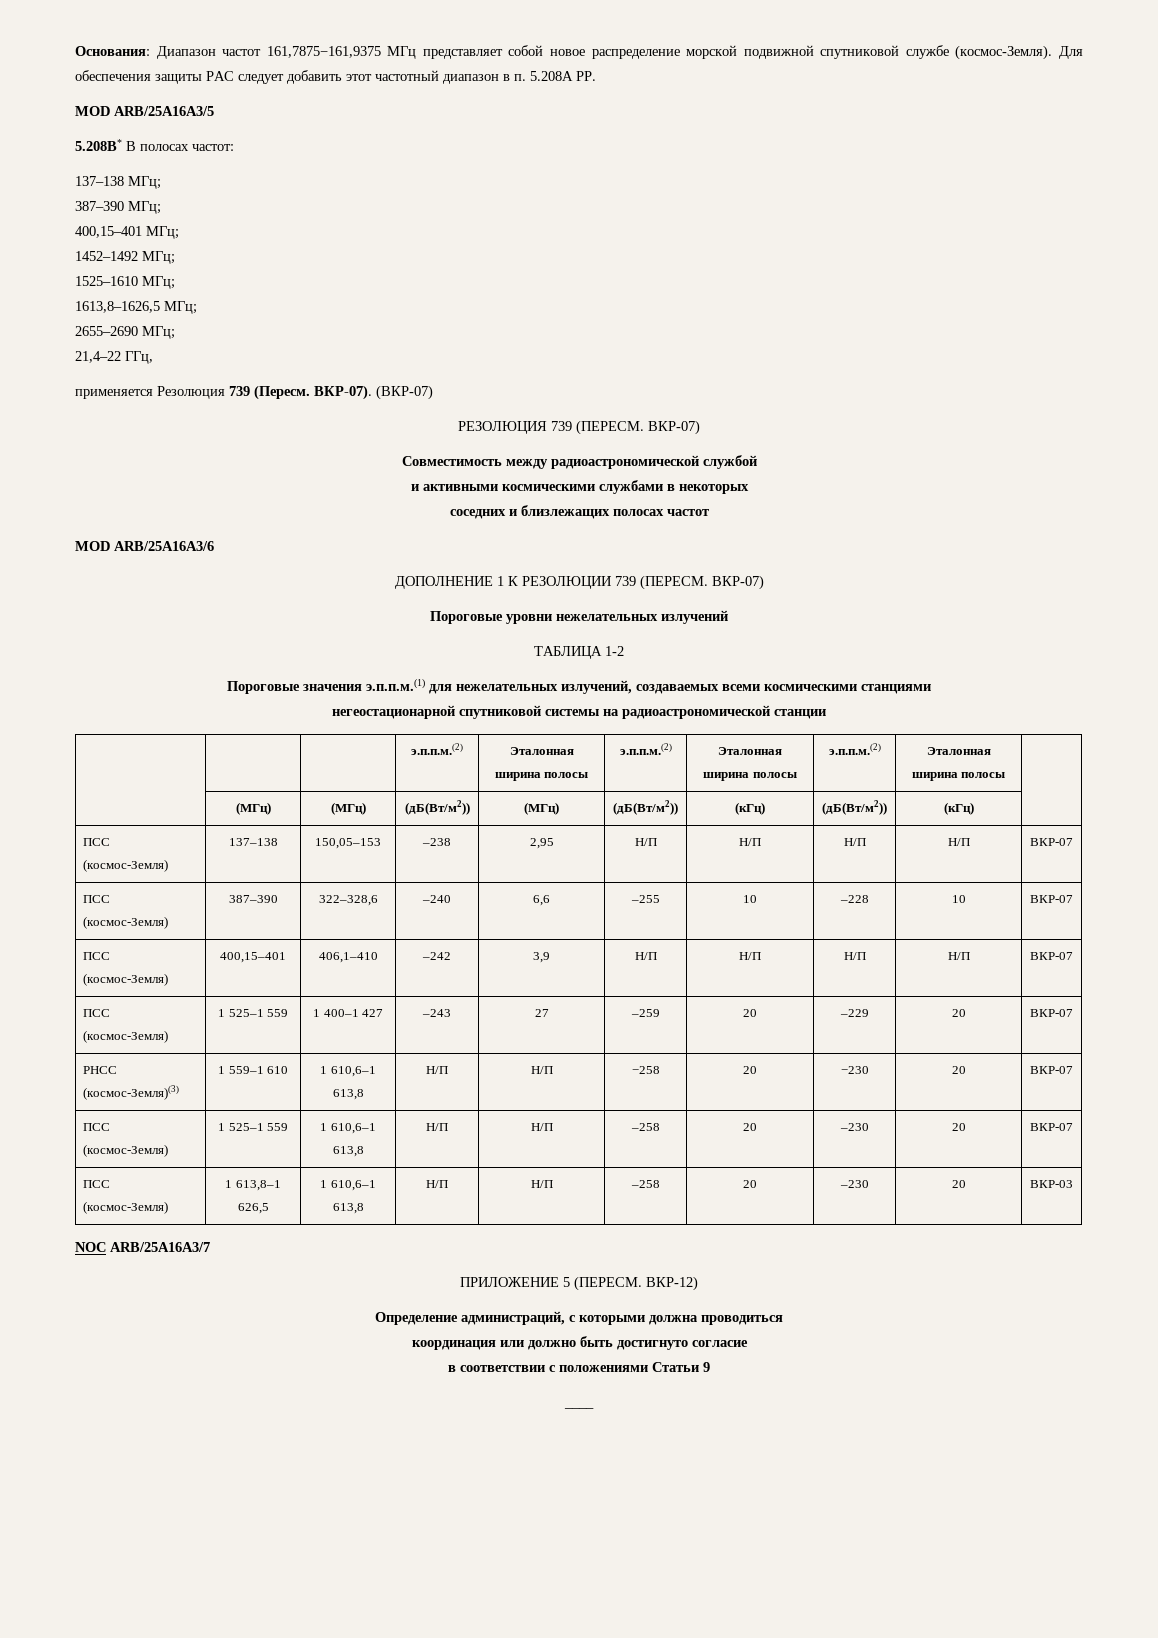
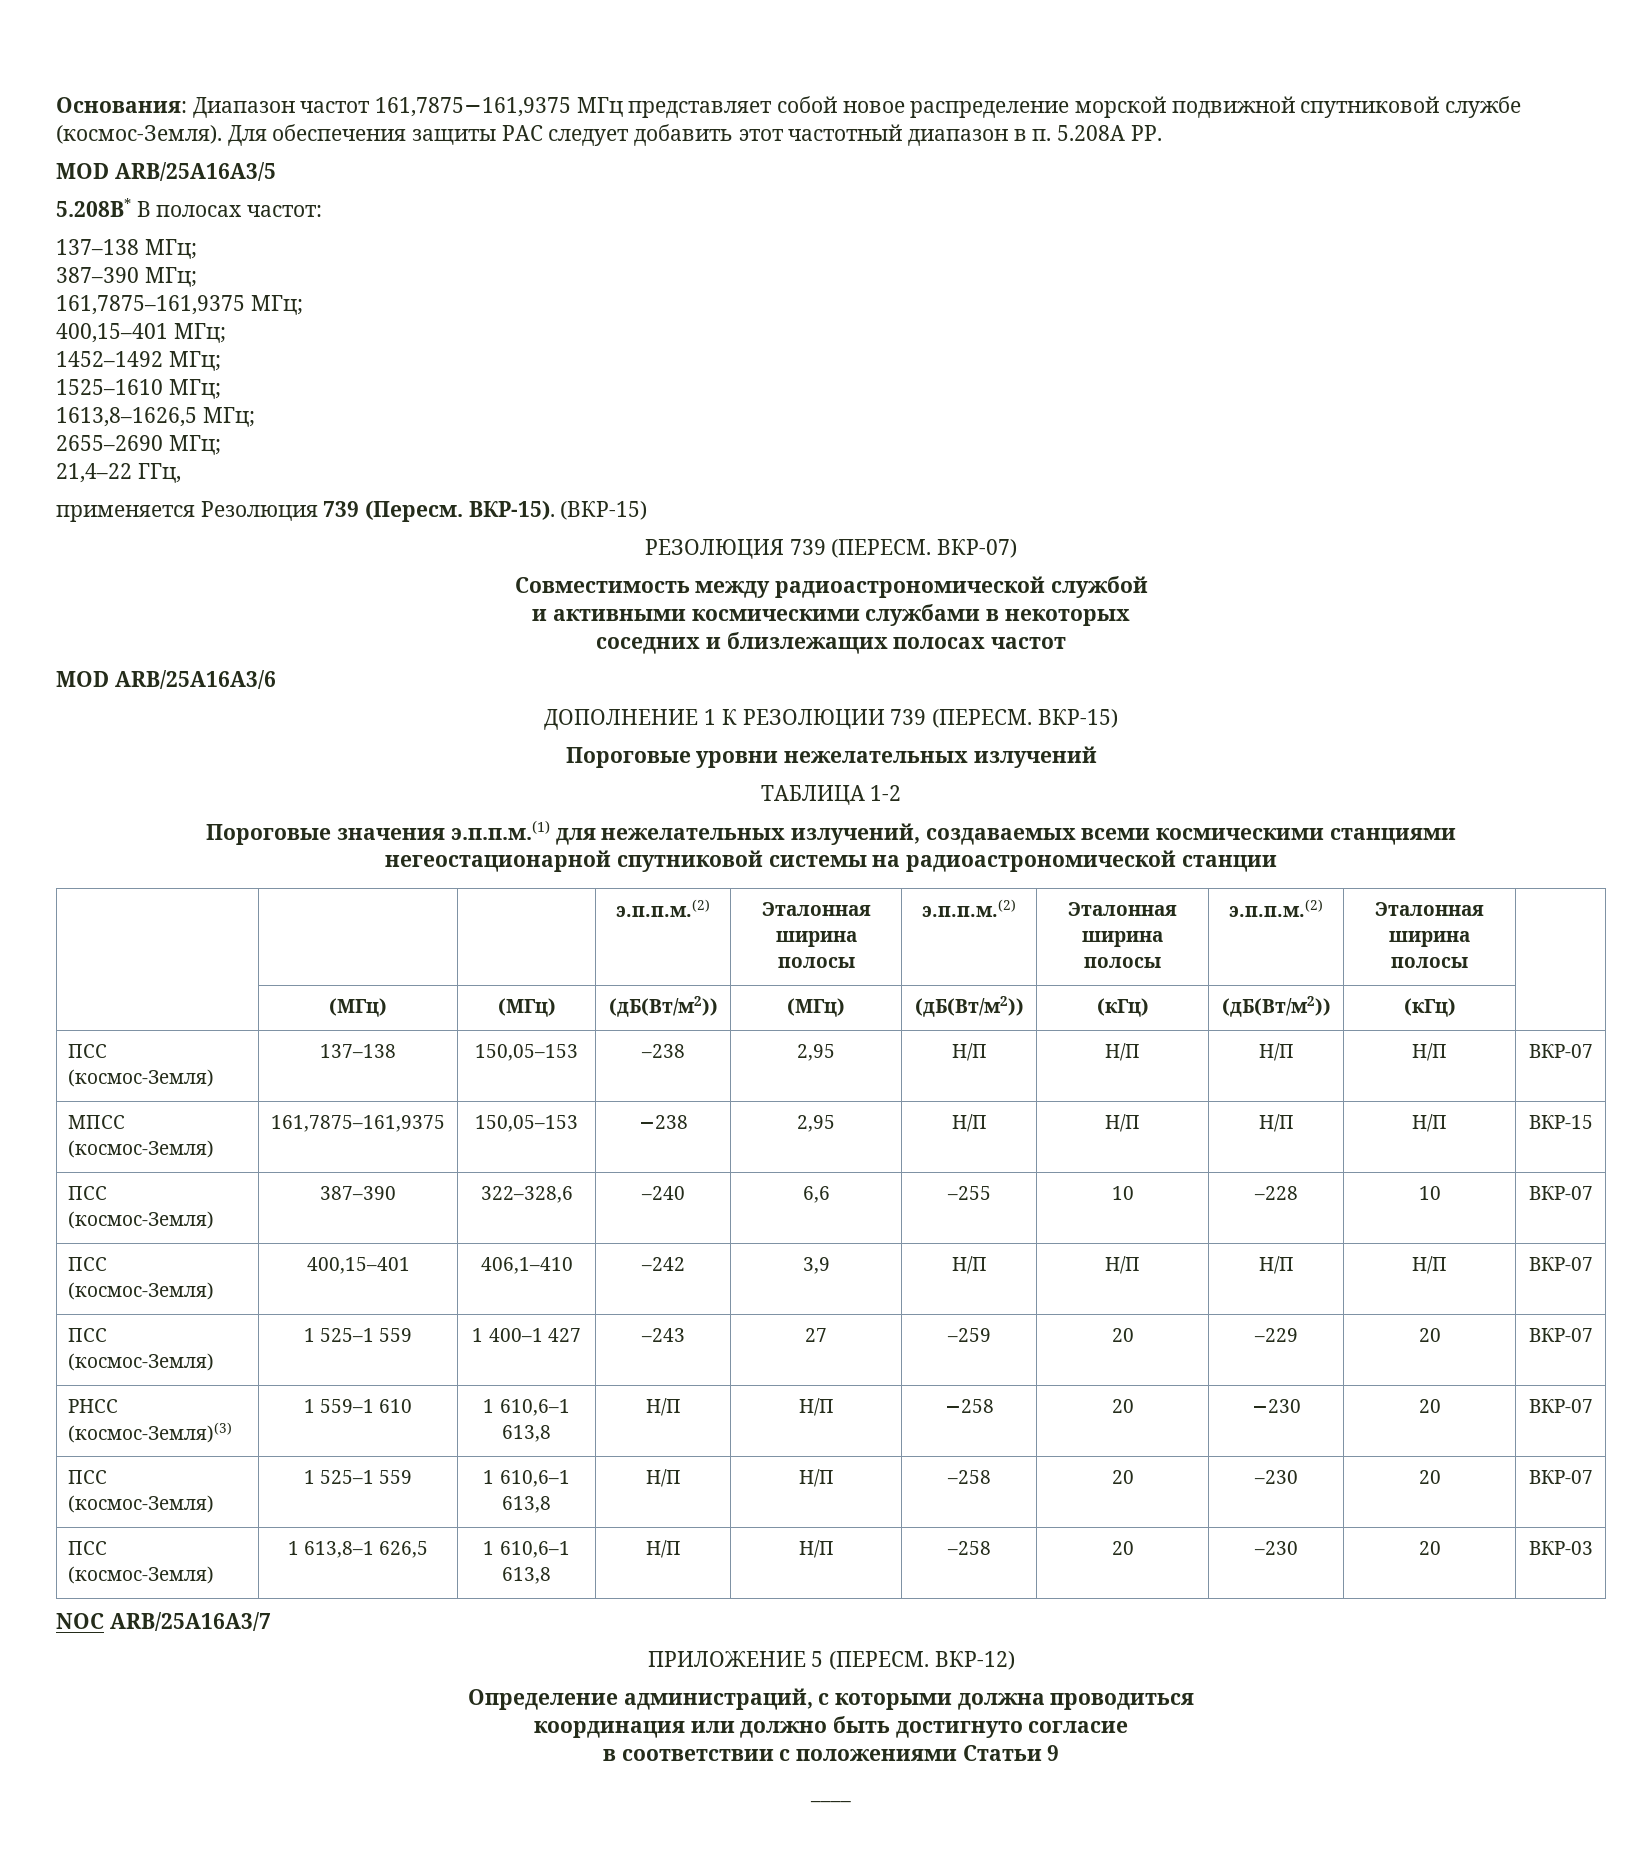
+ 161,7875–161,9375 МГц;
- ВКР-07). (ВКР-07)
+ ВКР-15). (ВКР-15)
- ДОПОЛНЕНИЕ 1 К РЕЗОЛЮЦИИ 739 (ПЕРЕСМ. ВКР-07)
+ ДОПОЛНЕНИЕ 1 К РЕЗОЛЮЦИИ 739 (ПЕРЕСМ. ВКР-15)
+ МПСС (космос-Земля) | 161,7875–161,9375 | 150,05–153 | −238 | 2,95 | Н/П | Н/П | Н/П | Н/П | ВКР-15

